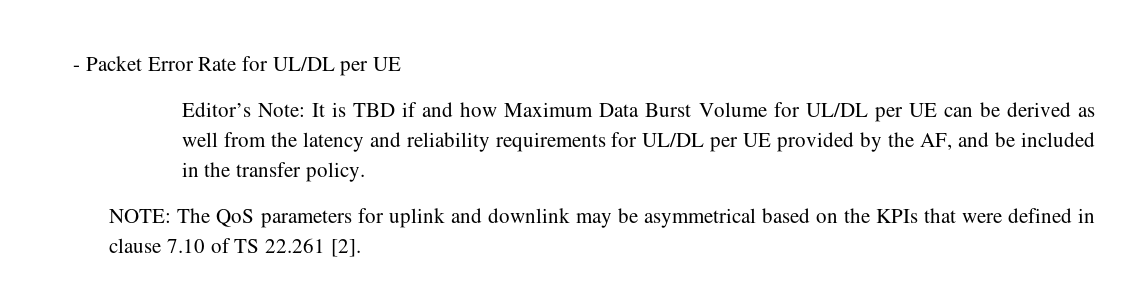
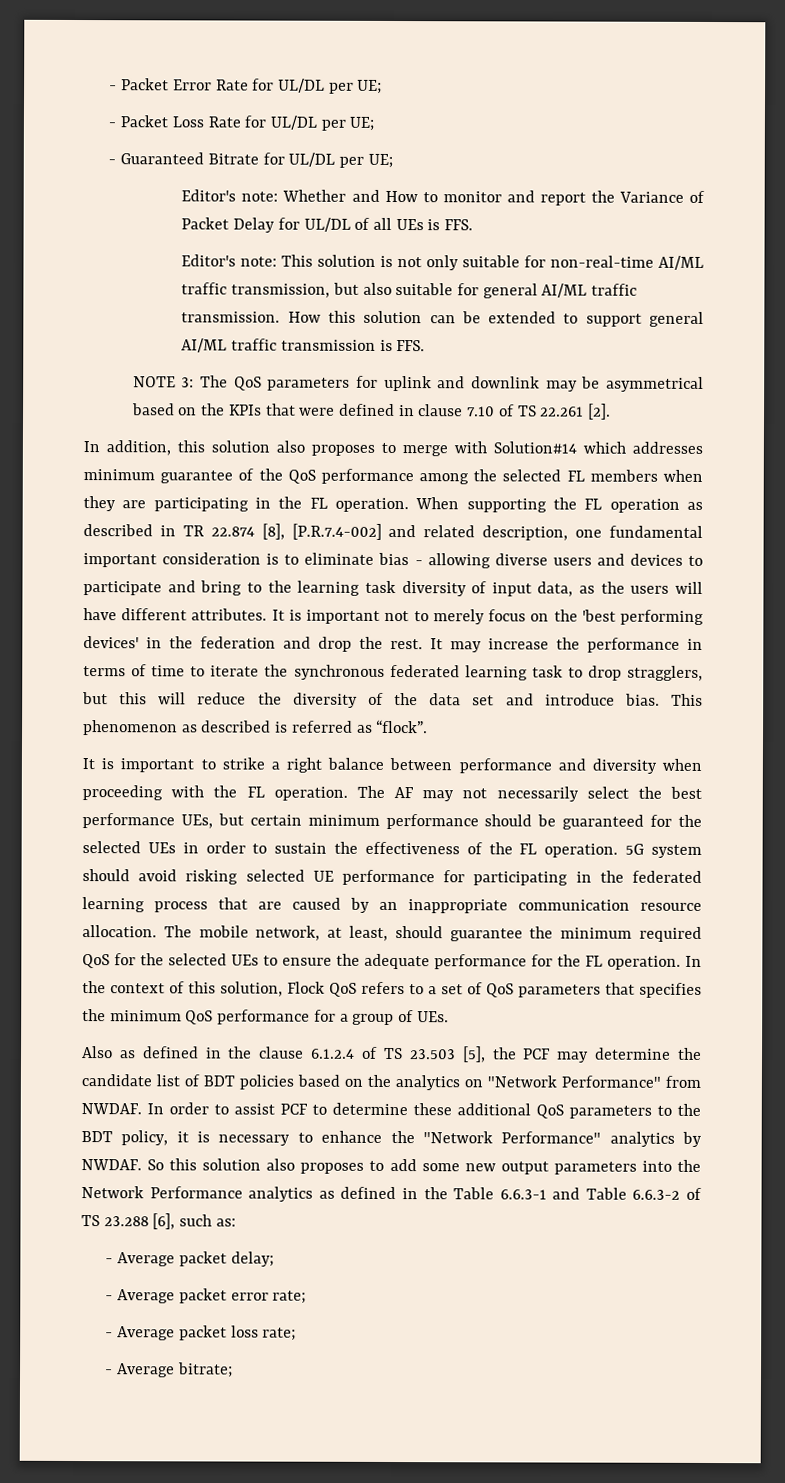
- - Packet Error Rate for UL/DL per UE
- Editor’s Note: It is TBD if and how Maximum Data Burst Volume for UL/DL per UE can be derived as well from the latency and reliability requirements for UL/DL per UE provided by the AF, and be included in the transfer policy.
- NOTE: The QoS parameters for uplink and downlink may be asymmetrical based on the KPIs that were defined in clause 7.10 of TS 22.261 [2].
+ - Packet Error Rate for UL/DL per UE;
+ - Packet Loss Rate for UL/DL per UE;
+ - Guaranteed Bitrate for UL/DL per UE;
+ Editor's note: Whether and How to monitor and report the Variance of Packet Delay for UL/DL of all UEs is FFS.
+ Editor's note: This solution is not only suitable for non-real-time AI/ML traffic transmission, but also suitable for general AI/ML traffic transmission. How this solution can be extended to support general AI/ML traffic transmission is FFS.
+ NOTE 3: The QoS parameters for uplink and downlink may be asymmetrical based on the KPIs that were defined in clause 7.10 of TS 22.261 [2].
+ In addition, this solution also proposes to merge with Solution#14 which addresses minimum guarantee of the QoS performance among the selected FL members when they are participating in the FL operation. When supporting the FL operation as described in TR 22.874 [8], [P.R.7.4-002] and related description, one fundamental important consideration is to eliminate bias - allowing diverse users and devices to participate and bring to the learning task diversity of input data, as the users will have different attributes. It is important not to merely focus on the 'best performing devices' in the federation and drop the rest. It may increase the performance in terms of time to iterate the synchronous federated learning task to drop stragglers, but this will reduce the diversity of the data set and introduce bias. This phenomenon as described is referred as “flock”.
+ It is important to strike a right balance between performance and diversity when proceeding with the FL operation. The AF may not necessarily select the best performance UEs, but certain minimum performance should be guaranteed for the selected UEs in order to sustain the effectiveness of the FL operation. 5G system should avoid risking selected UE performance for participating in the federated learning process that are caused by an inappropriate communication resource allocation. The mobile network, at least, should guarantee the minimum required QoS for the selected UEs to ensure the adequate performance for the FL operation. In the context of this solution, Flock QoS refers to a set of QoS parameters that specifies the minimum QoS performance for a group of UEs.
+ Also as defined in the clause 6.1.2.4 of TS 23.503 [5], the PCF may determine the candidate list of BDT policies based on the analytics on "Network Performance" from NWDAF. In order to assist PCF to determine these additional QoS parameters to the BDT policy, it is necessary to enhance the "Network Performance" analytics by NWDAF. So this solution also proposes to add some new output parameters into the Network Performance analytics as defined in the Table 6.6.3-1 and Table 6.6.3-2 of TS 23.288 [6], such as:
+ - Average packet delay;
+ - Average packet error rate;
+ - Average packet loss rate;
+ - Average bitrate;

